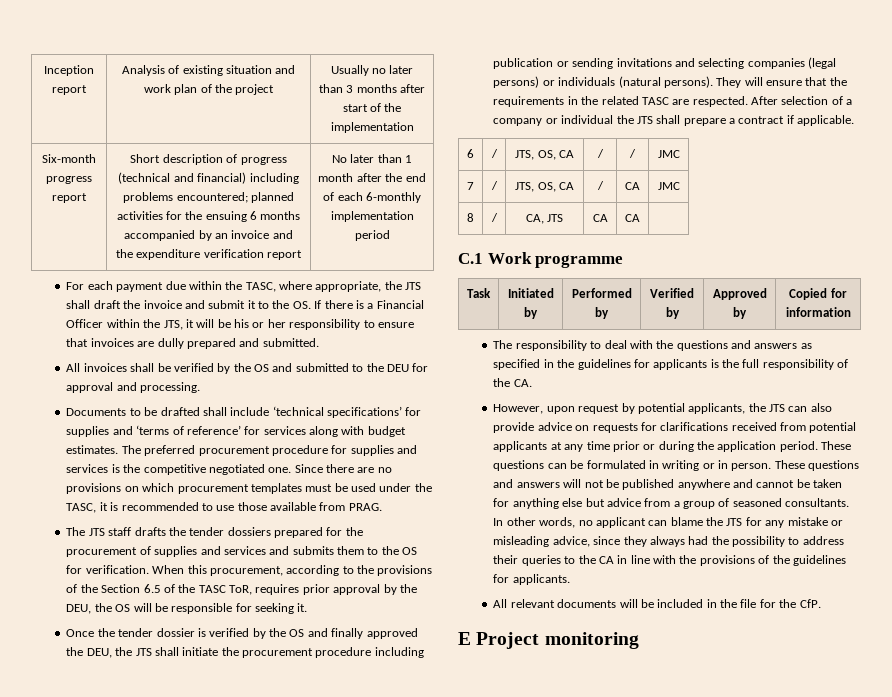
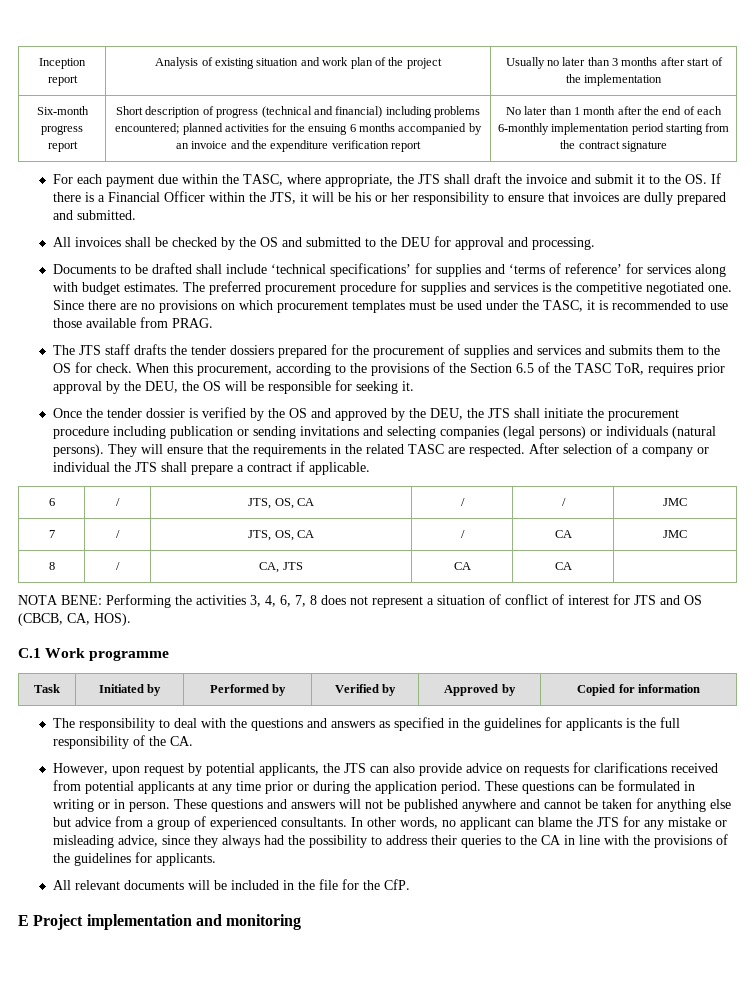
- No later than 1 month after the end of each 6-monthly implementation period
+ No later than 1 month after the end of each 6-monthly implementation period starting from the contract signature
- All invoices shall be verified by the OS and submitted to the DEU for approval and processing.
+ All invoices shall be checked by the OS and submitted to the DEU for approval and processing.
- The JTS staff drafts the tender dossiers prepared for the procurement of supplies and services and submits them to the OS for verification.
+ The JTS staff drafts the tender dossiers prepared for the procurement of supplies and services and submits them to the OS for check.
- Once the tender dossier is verified by the OS and finally approved the DEU, the JTS shall initiate the procurement procedure including publication or sending invitations and selecting companies (legal persons) or individuals (natural persons).
+ Once the tender dossier is verified by the OS and approved by the DEU, the JTS shall initiate the procurement procedure including publication or sending invitations and selecting companies (legal persons) or individuals (natural persons).
+ NOTA BENE: Performing the activities 3, 4, 6, 7, 8 does not represent a situation of conflict of interest for JTS and OS (CBCB, CA, HOS).
- These questions and answers will not be published anywhere and cannot be taken for anything else but advice from a group of seasoned consultants.
+ These questions and answers will not be published anywhere and cannot be taken for anything else but advice from a group of experienced consultants.
- E Project monitoring
+ E Project implementation and monitoring

